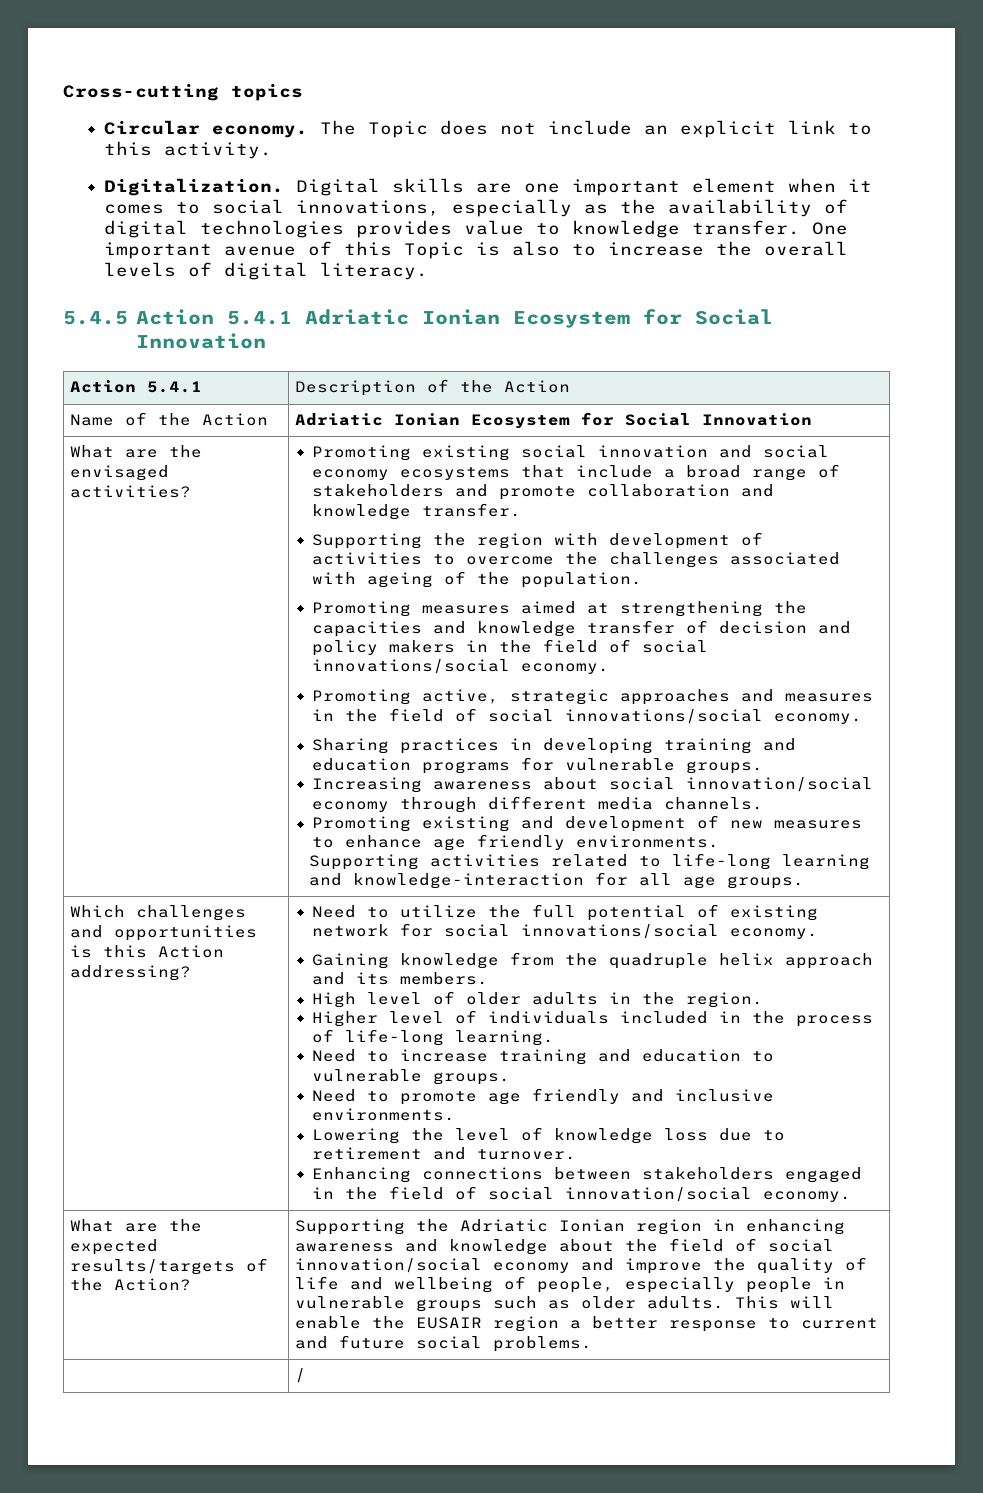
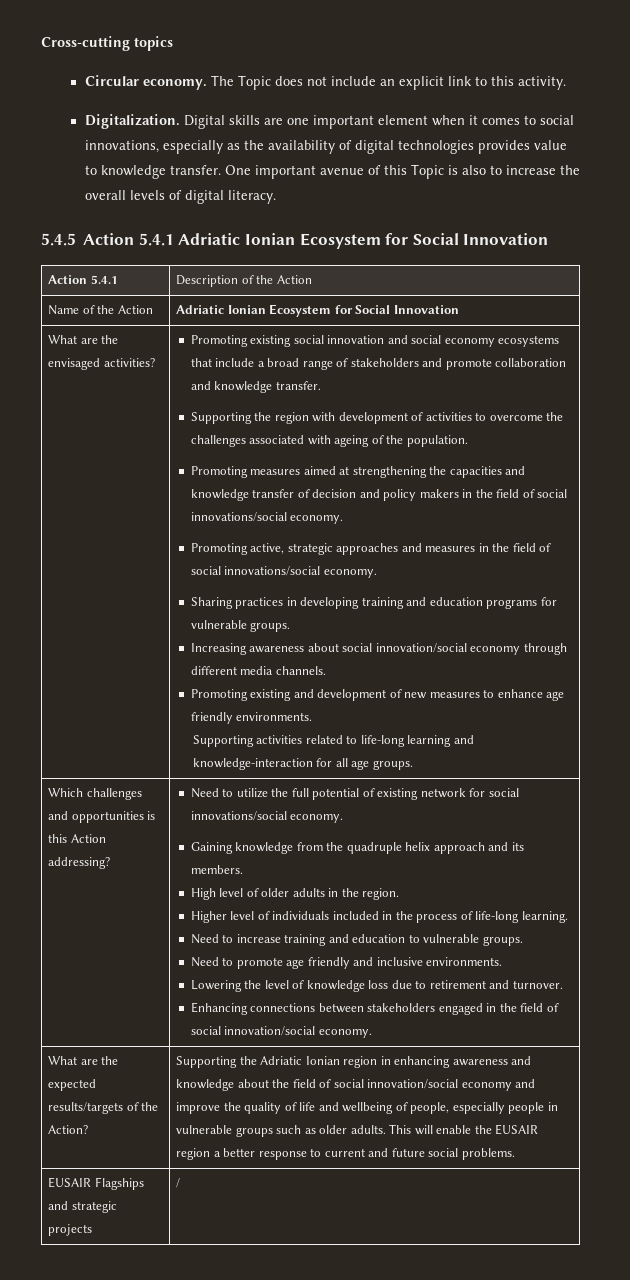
- | /
+ EUSAIR Flagships and strategic projects | /

